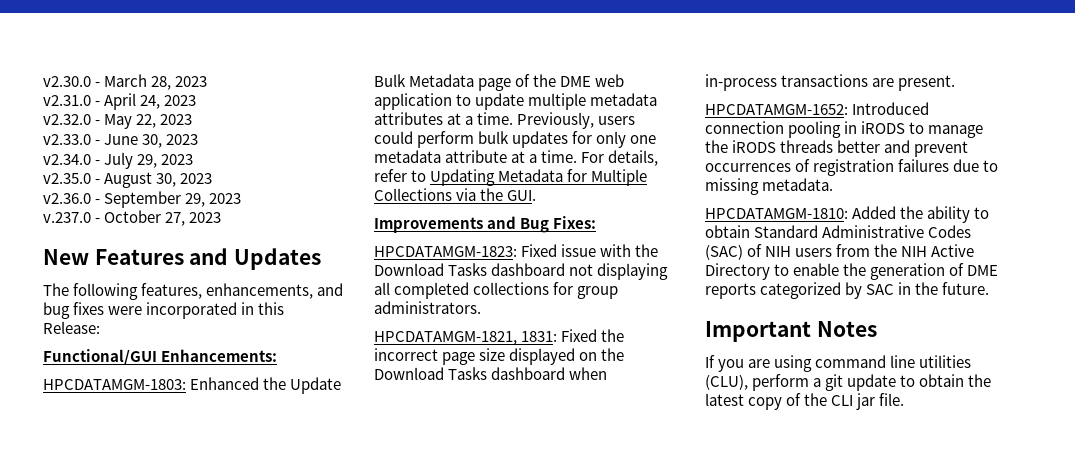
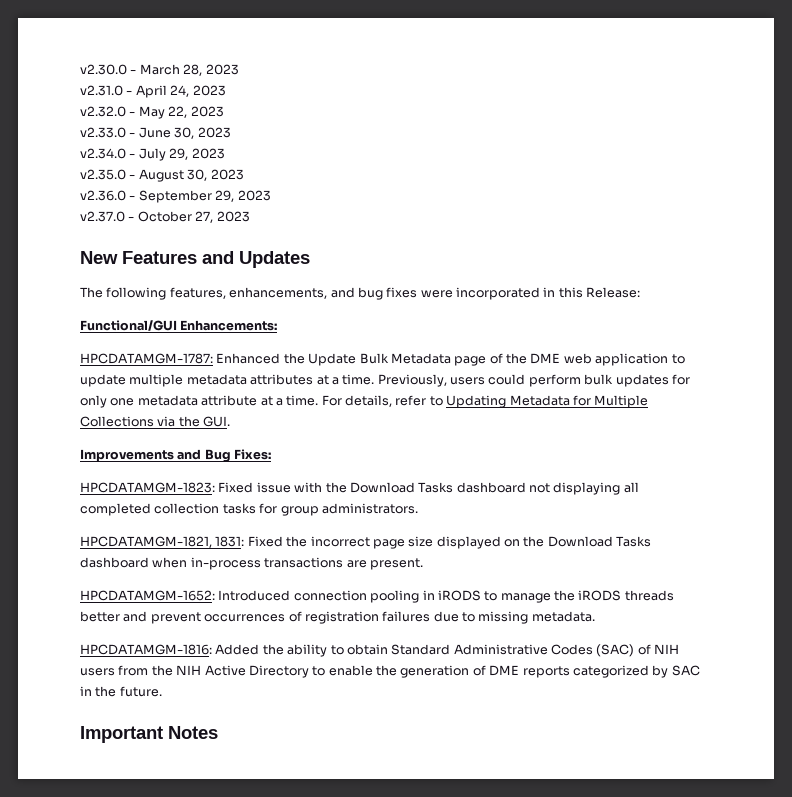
- v.237.0 - October 27, 2023
+ v2.37.0 - October 27, 2023
- HPCDATAMGM-1803: Enhanced the Update Bulk Metadata page of the DME web application to update multiple metadata attributes at a time.
+ HPCDATAMGM-1787: Enhanced the Update Bulk Metadata page of the DME web application to update multiple metadata attributes at a time.
- HPCDATAMGM-1823: Fixed issue with the Download Tasks dashboard not displaying all completed collections for group administrators.
+ HPCDATAMGM-1823: Fixed issue with the Download Tasks dashboard not displaying all completed collection tasks for group administrators.
- HPCDATAMGM-1810: Added the ability to obtain Standard Administrative Codes (SAC) of NIH users from the NIH Active Directory to enable the generation of DME reports categorized by SAC in the future.
+ HPCDATAMGM-1816: Added the ability to obtain Standard Administrative Codes (SAC) of NIH users from the NIH Active Directory to enable the generation of DME reports categorized by SAC in the future.
- If you are using command line utilities (CLU), perform a git update to obtain the latest copy of the CLI jar file.

